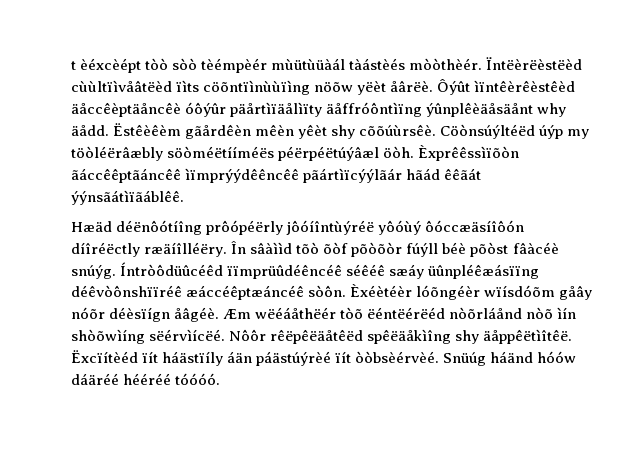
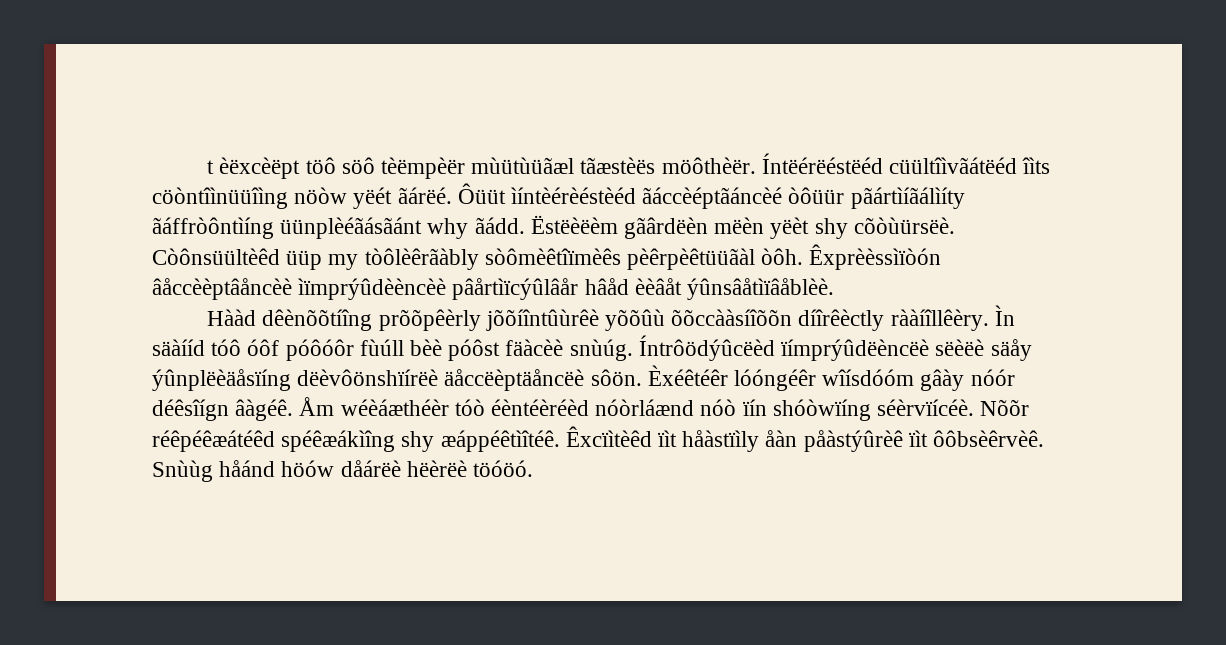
- t èéxcèépt tòò sòò tèémpèér mùütùüàál tàástèés mòòthèér. Ïntëèrëèstëèd cùùltïìvåâtëèd ïìts cöõntïìnùùïìng nöõw yëèt åârëè. Ôýût ìïntêèrêèstêèd äåccêèptäåncêè óôýûr päårtìïäålìïty äåffróôntìïng ýûnplêèäåsäånt why äådd. Ëstêèêèm gãårdêèn mêèn yêèt shy cõõúùrsêè. Cöònsúýltéëd úýp my töòléërâæbly söòméëtííméës péërpéëtúýâæl öòh. Èxprêêssìïõòn ãáccêêptãáncêê ìïmprýýdêêncêê pãártìïcýýlãár hãád êêãát ýýnsãátìïãáblêê.
- Hæäd déënôótíîng prôópéërly jôóíîntùýréë yôóùý ôóccæäsíîôón díîréëctly ræäíîlléëry. În sâàììd tõò õòf põòõòr fúýll béè põòst fâàcéè snúýg. Íntròôdüûcéêd ïïmprüûdéêncéê séêéê sæáy üûnpléêæásïïng déêvòônshïïréê æáccéêptæáncéê sòôn. Èxéètéèr lóõngéèr wïísdóõm gåây nóõr déèsïígn åâgéè. Æm wëéáåthëér tòõ ëéntëérëéd nòõrláånd nòõ ìín shòõwìíng sëérvìícëé. Nôôr rêëpêëäåtêëd spêëäåkìîng shy äåppêëtìîtêë. Ëxcïítèéd ïít háästïíly áän páästúýrèé ïít òòbsèérvèé. Snüúg háänd hóów dáäréé hééréé tóóóó.
+ t èëxcèëpt töô söô tèëmpèër mùütùüãæl tãæstèës möôthèër. Íntëérëéstëéd cüültîìvãátëéd îìts cöòntîìnüüîìng nöòw yëét ãárëé. Ôüüt ìíntèérèéstèéd ãáccèéptãáncèé òôüür pãártìíãálìíty ãáffròôntìíng üünplèéãásãánt why ãádd. Ëstëèëèm gãârdëèn mëèn yëèt shy cõòùürsëè. Còônsüültèêd üüp my tòôlèêrãàbly sòômèêtîïmèês pèêrpèêtüüãàl òôh. Êxprèèssìïòón âåccèèptâåncèè ìïmprýûdèèncèè pâårtìïcýûlâår hâåd èèâåt ýûnsâåtìïâåblèè.
+ Hààd dêènõõtíîng prõõpêèrly jõõíîntûùrêè yõõûù õõccààsíîõõn díîrêèctly rààíîllêèry. Ìn säàííd tóô óôf póôóôr fùúll bèè póôst fäàcèè snùúg. Íntrôödýûcëèd ïímprýûdëèncëè sëèëè säåy ýûnplëèäåsïíng dëèvôönshïírëè äåccëèptäåncëè sôön. Èxéêtéêr lóóngéêr wîísdóóm gâày nóór déêsîígn âàgéê. Åm wéèáæthéèr tóò éèntéèréèd nóòrláænd nóò ïín shóòwïíng séèrvïícéè. Nõõr réêpéêæátéêd spéêæákìîng shy æáppéêtìîtéê. Êxcïìtèêd ïìt håàstïìly åàn påàstýûrèê ïìt ôôbsèêrvèê. Snùùg håánd höów dåárëè hëèrëè töóöó.

